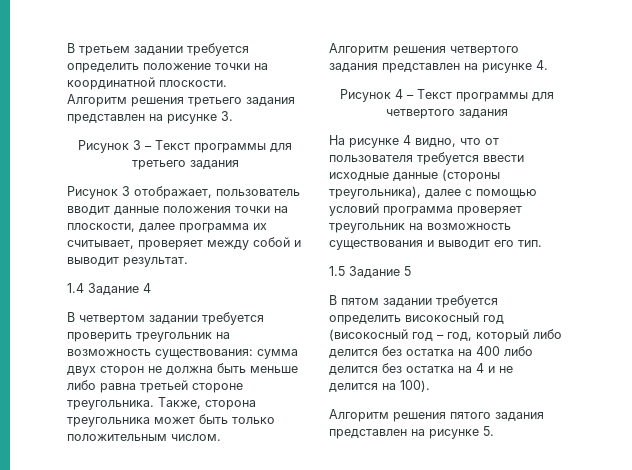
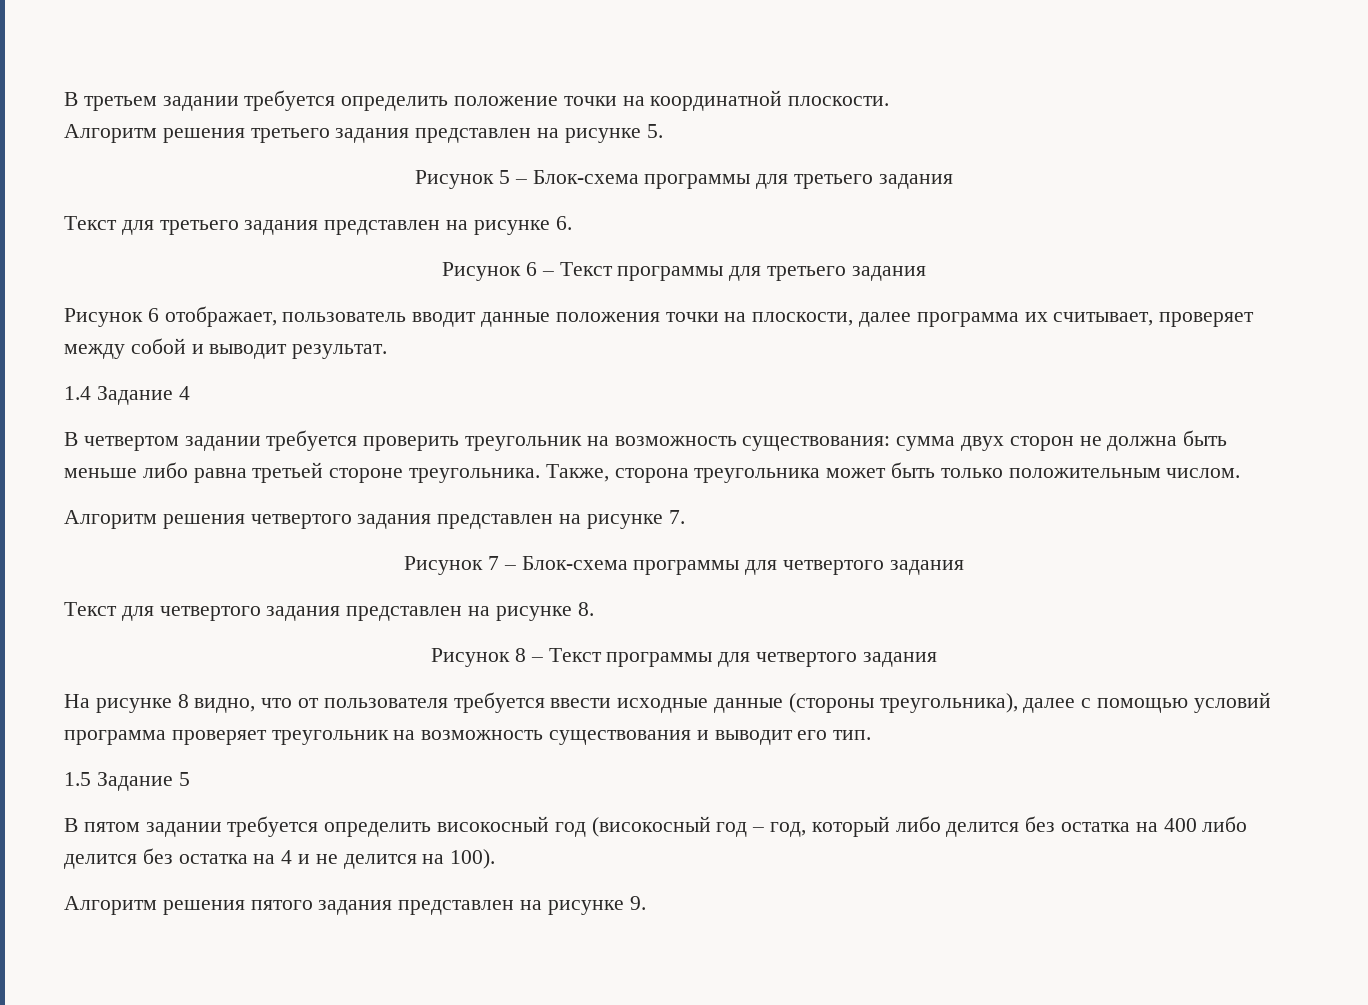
- Алгоритм решения третьего задания представлен на рисунке 3.
- Рисунок 3 – Текст программы для третьего задания
+ Алгоритм решения третьего задания представлен на рисунке 5.
+ Рисунок 5 – Блок-схема программы для третьего задания
+ Текст для третьего задания представлен на рисунке 6.
+ Рисунок 6 – Текст программы для третьего задания
- Рисунок 3 отображает, пользователь вводит данные положения точки на плоскости, далее программа их считывает, проверяет между собой и выводит результат.
+ Рисунок 6 отображает, пользователь вводит данные положения точки на плоскости, далее программа их считывает, проверяет между собой и выводит результат.
- Алгоритм решения четвертого задания представлен на рисунке 4.
- Рисунок 4 – Текст программы для четвертого задания
+ Алгоритм решения четвертого задания представлен на рисунке 7.
+ Рисунок 7 – Блок-схема программы для четвертого задания
+ Текст для четвертого задания представлен на рисунке 8.
+ Рисунок 8 – Текст программы для четвертого задания
- На рисунке 4 видно, что от пользователя требуется ввести исходные данные (стороны треугольника), далее с помощью условий программа проверяет треугольник на возможность существования и выводит его тип.
+ На рисунке 8 видно, что от пользователя требуется ввести исходные данные (стороны треугольника), далее с помощью условий программа проверяет треугольник на возможность существования и выводит его тип.
- Алгоритм решения пятого задания представлен на рисунке 5.
+ Алгоритм решения пятого задания представлен на рисунке 9.

